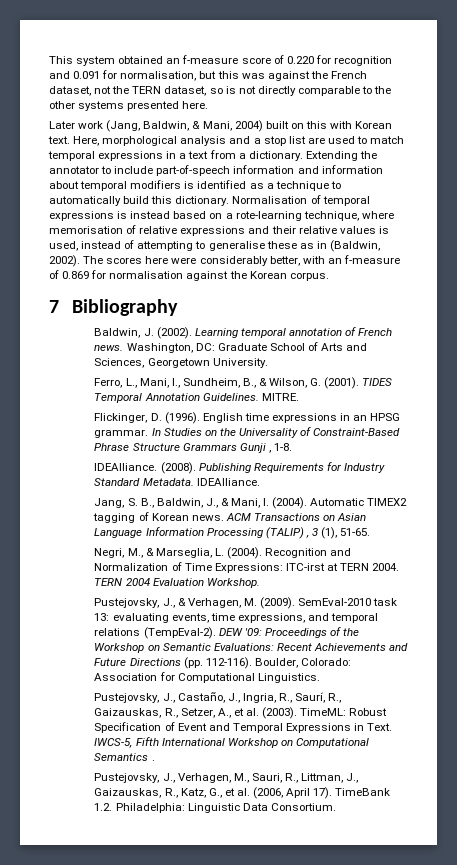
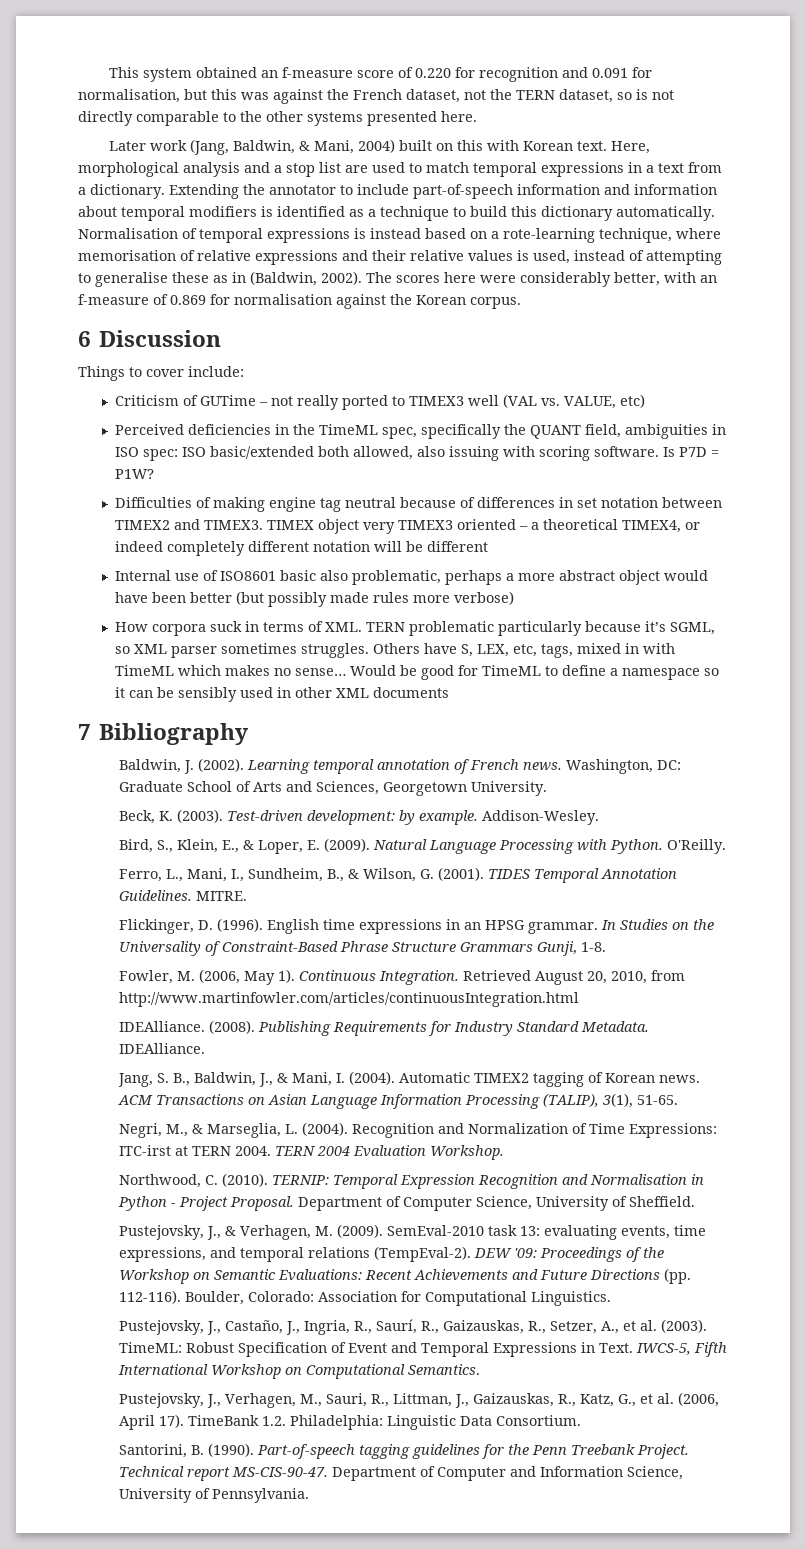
- Extending the annotator to include part-of-speech information and information about temporal modifiers is identified as a technique to automatically build this dictionary.
+ Extending the annotator to include part-of-speech information and information about temporal modifiers is identified as a technique to build this dictionary automatically.
+ 6 Discussion
+ Things to cover include:
+ Criticism of GUTime – not really ported to TIMEX3 well (VAL vs. VALUE, etc)
+ Perceived deficiencies in the TimeML spec, specifically the QUANT field, ambiguities in ISO spec: ISO basic/extended both allowed, also issuing with scoring software. Is P7D = P1W?
+ Difficulties of making engine tag neutral because of differences in set notation between TIMEX2 and TIMEX3. TIMEX object very TIMEX3 oriented – a theoretical TIMEX4, or indeed completely different notation will be different
+ Internal use of ISO8601 basic also problematic, perhaps a more abstract object would have been better (but possibly made rules more verbose)
+ How corpora suck in terms of XML. TERN problematic particularly because it’s SGML, so XML parser sometimes struggles. Others have S, LEX, etc, tags, mixed in with TimeML which makes no sense… Would be good for TimeML to define a namespace so it can be sensibly used in other XML documents
+ Beck, K. (2003). Test-driven development: by example. Addison-Wesley.
+ Bird, S., Klein, E., & Loper, E. (2009). Natural Language Processing with Python. O'Reilly.
- In Studies on the Universality of Constraint-Based Phrase Structure Grammars Gunji , 1-8.
+ In Studies on the Universality of Constraint-Based Phrase Structure Grammars Gunji, 1-8.
+ Fowler, M. (2006, May 1). Continuous Integration. Retrieved August 20, 2010, from http://www.martinfowler.com/articles/continuousIntegration.html
- ACM Transactions on Asian Language Information Processing (TALIP) , 3 (1), 51-65.
+ ACM Transactions on Asian Language Information Processing (TALIP), 3(1), 51-65.
+ Northwood, C. (2010). TERNIP: Temporal Expression Recognition and Normalisation in Python - Project Proposal. Department of Computer Science, University of Sheffield.
- IWCS-5, Fifth International Workshop on Computational Semantics .
+ IWCS-5, Fifth International Workshop on Computational Semantics.
+ Santorini, B. (1990). Part-of-speech tagging guidelines for the Penn Treebank Project. Technical report MS-CIS-90-47. Department of Computer and Information Science, University of Pennsylvania.

